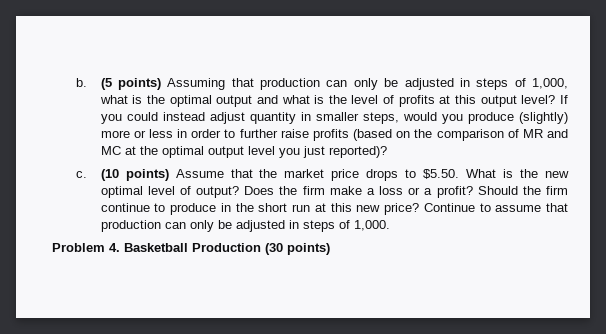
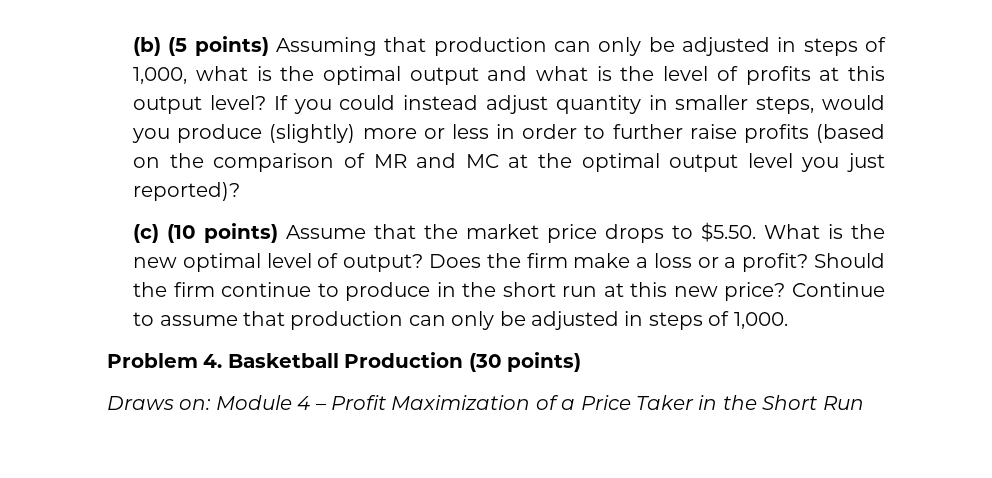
- b. (5 points) Assuming that production can only be adjusted in steps of 1,000, what is the optimal output and what is the level of profits at this output level?
+ (b) (5 points) Assuming that production can only be adjusted in steps of 1,000, what is the optimal output and what is the level of profits at this output level?
- c. (10 points) Assume that the market price drops to $5.50. What is the new optimal level of output?
+ (c) (10 points) Assume that the market price drops to $5.50. What is the new optimal level of output?
+ Draws on: Module 4 – Profit Maximization of a Price Taker in the Short Run

